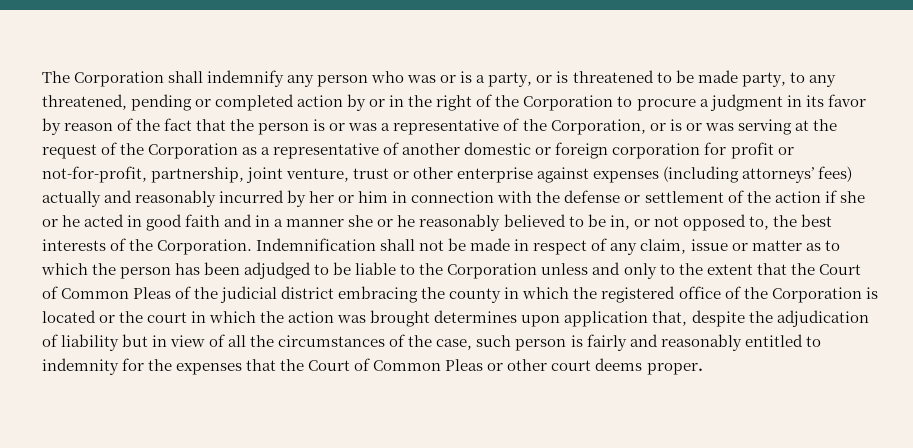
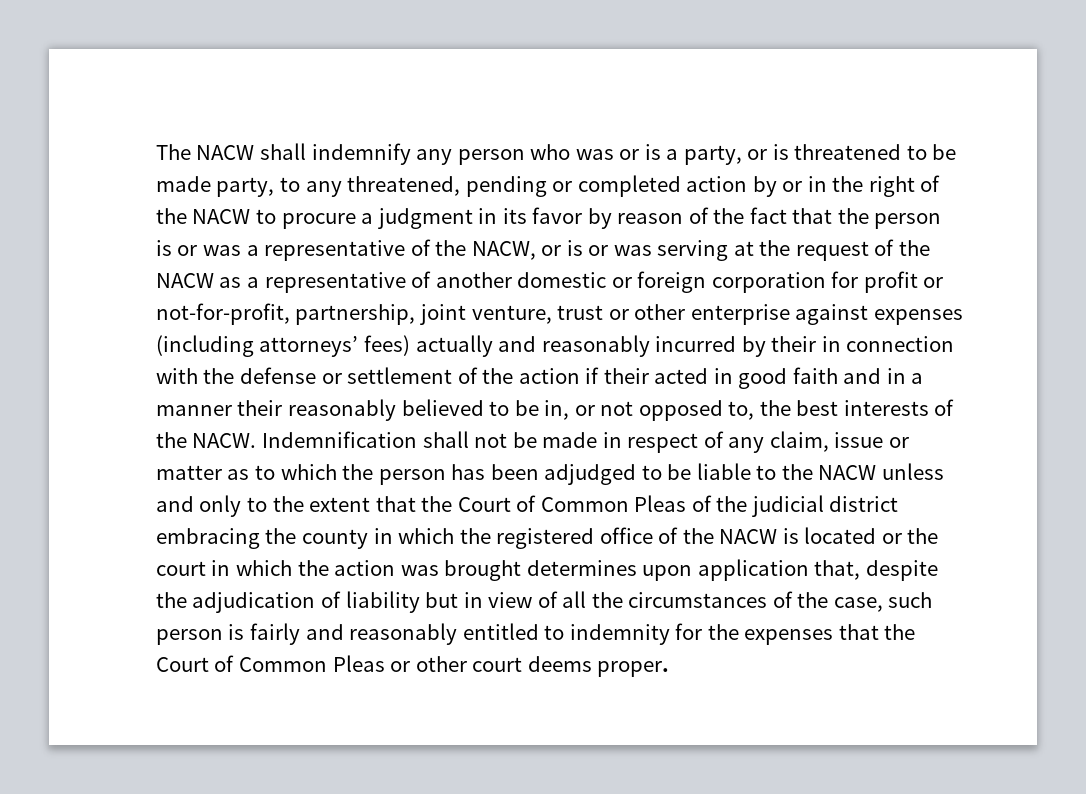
- The Corporation shall indemnify any person who was or is a party, or is threatened to be made party, to any threatened, pending or completed action by or in the right of the Corporation to procure a judgment in its favor by reason of the fact that the person is or was a representative of the Corporation, or is or was serving at the request of the Corporation as a representative of another domestic or foreign corporation for profit or not-for-profit, partnership, joint venture, trust or other enterprise against expenses (including attorneys’ fees) actually and reasonably incurred by her or him in connection with the defense or settlement of the action if she or he acted in good faith and in a manner she or he reasonably believed to be in, or not opposed to, the best interests of the Corporation.
+ The NACW shall indemnify any person who was or is a party, or is threatened to be made party, to any threatened, pending or completed action by or in the right of the NACW to procure a judgment in its favor by reason of the fact that the person is or was a representative of the NACW, or is or was serving at the request of the NACW as a representative of another domestic or foreign corporation for profit or not-for-profit, partnership, joint venture, trust or other enterprise against expenses (including attorneys’ fees) actually and reasonably incurred by their in connection with the defense or settlement of the action if their acted in good faith and in a manner their reasonably believed to be in, or not opposed to, the best interests of the NACW.
- Indemnification shall not be made in respect of any claim, issue or matter as to which the person has been adjudged to be liable to the Corporation unless and only to the extent that the Court of Common Pleas of the judicial district embracing the county in which the registered office of the Corporation is located or the court in which the action was brought determines upon application that, despite the adjudication of liability but in view of all the circumstances of the case, such person is fairly and reasonably entitled to indemnity for the expenses that the Court of Common Pleas or other court deems proper.
+ Indemnification shall not be made in respect of any claim, issue or matter as to which the person has been adjudged to be liable to the NACW unless and only to the extent that the Court of Common Pleas of the judicial district embracing the county in which the registered office of the NACW is located or the court in which the action was brought determines upon application that, despite the adjudication of liability but in view of all the circumstances of the case, such person is fairly and reasonably entitled to indemnity for the expenses that the Court of Common Pleas or other court deems proper.

